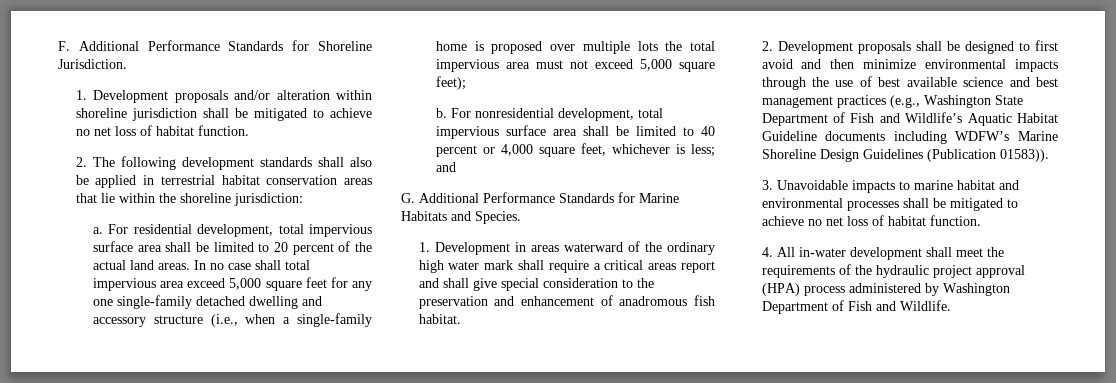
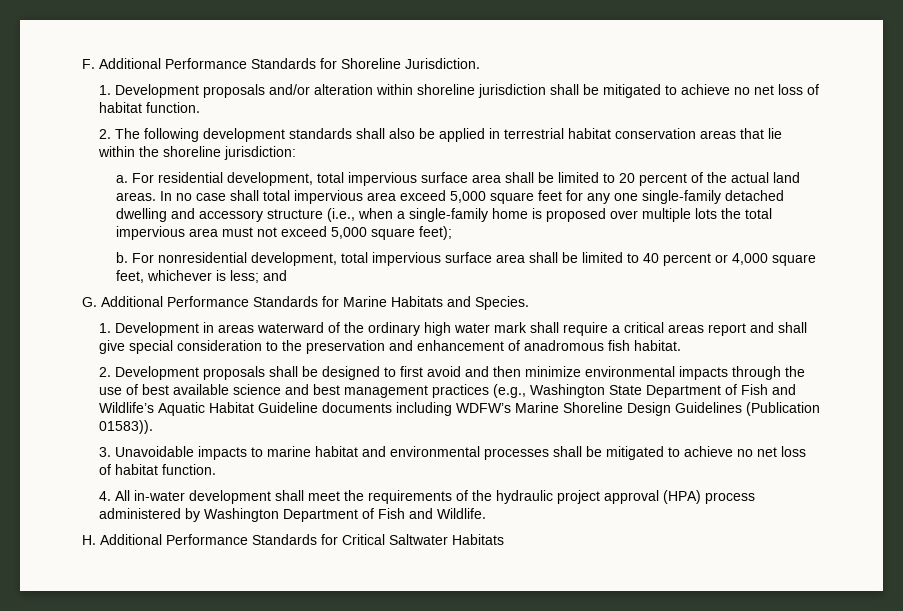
+ H. Additional Performance Standards for Critical Saltwater Habitats

